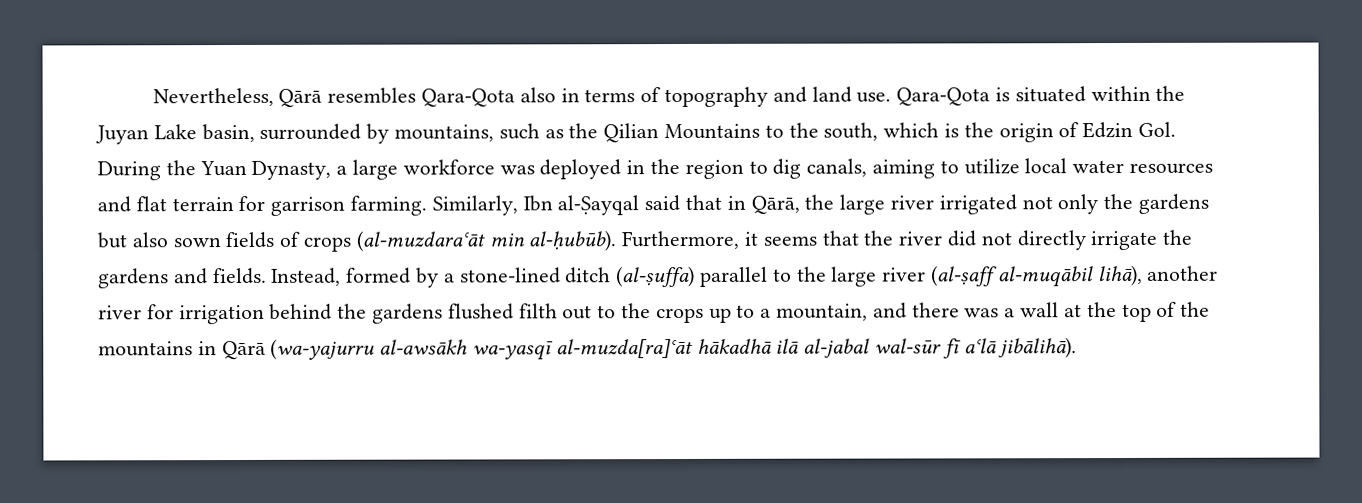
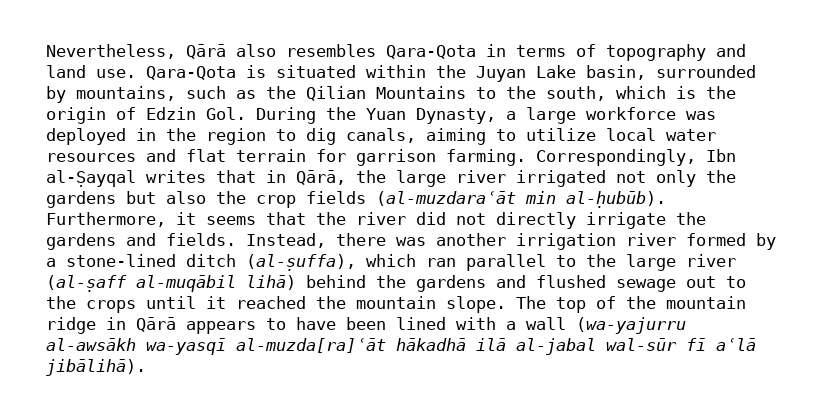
- Nevertheless, Qārā resembles Qara-Qota also in terms of topography and land use.
+ Nevertheless, Qārā also resembles Qara-Qota in terms of topography and land use.
- Similarly, Ibn al-Ṣayqal said that in Qārā, the large river irrigated not only the gardens but also sown fields of crops (al-muzdaraʿāt min al-ḥubūb).
+ Correspondingly, Ibn al-Ṣayqal writes that in Qārā, the large river irrigated not only the gardens but also the crop fields (al-muzdaraʿāt min al-ḥubūb).
- Instead, formed by a stone-lined ditch (al-ṣuffa) parallel to the large river (al-ṣaff al-muqābil lihā), another river for irrigation behind the gardens flushed filth out to the crops up to a mountain, and there was a wall at the top of the mountains in Qārā (wa-yajurru al-awsākh wa-yasqī al-muzda[ra]ʿāt hākadhā ilā al-jabal wal-sūr fī aʿlā jibālihā).
+ Instead, there was another irrigation river formed by a stone-lined ditch (al-ṣuffa), which ran parallel to the large river (al-ṣaff al-muqābil lihā) behind the gardens and flushed sewage out to the crops until it reached the mountain slope. The top of the mountain ridge in Qārā appears to have been lined with a wall (wa-yajurru al-awsākh wa-yasqī al-muzda[ra]ʿāt hākadhā ilā al-jabal wal-sūr fī aʿlā jibālihā).

